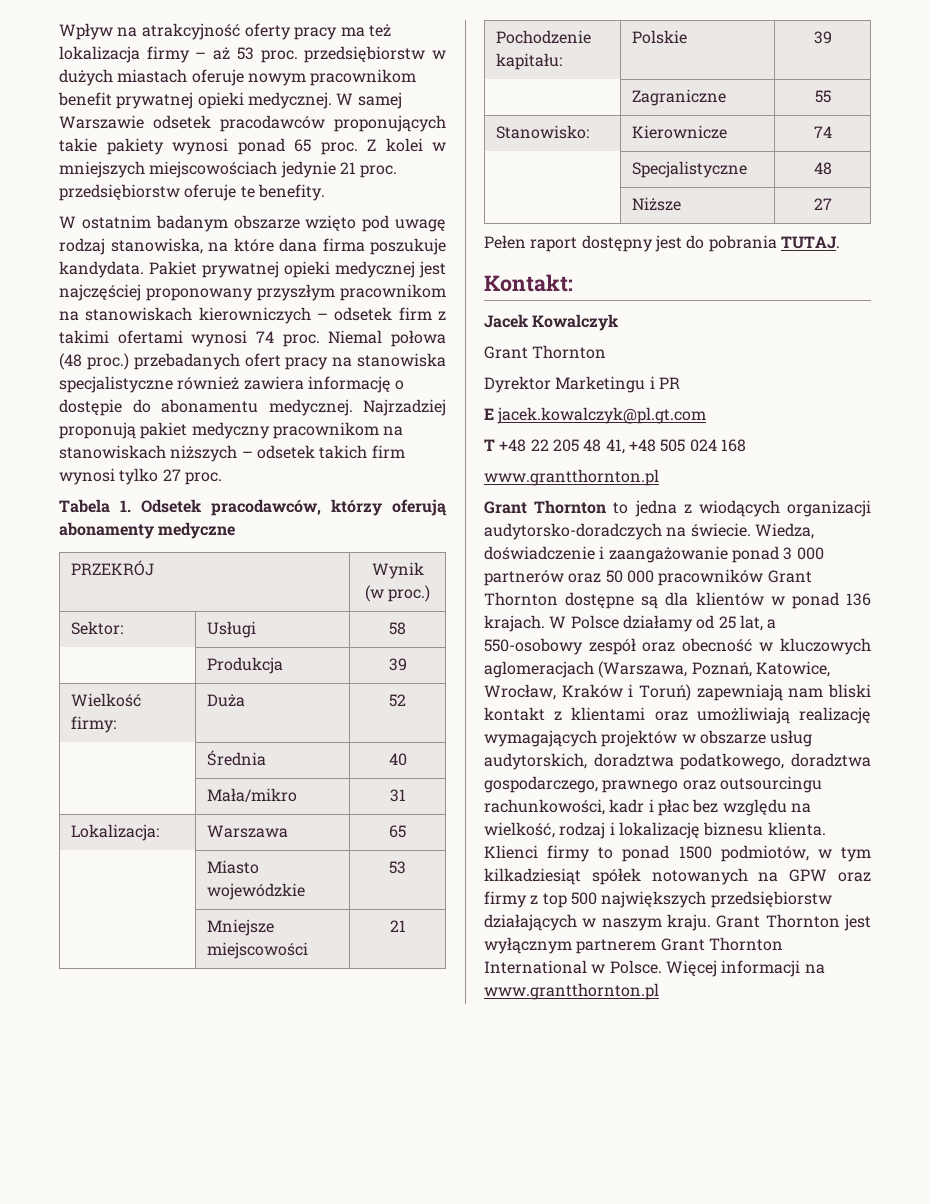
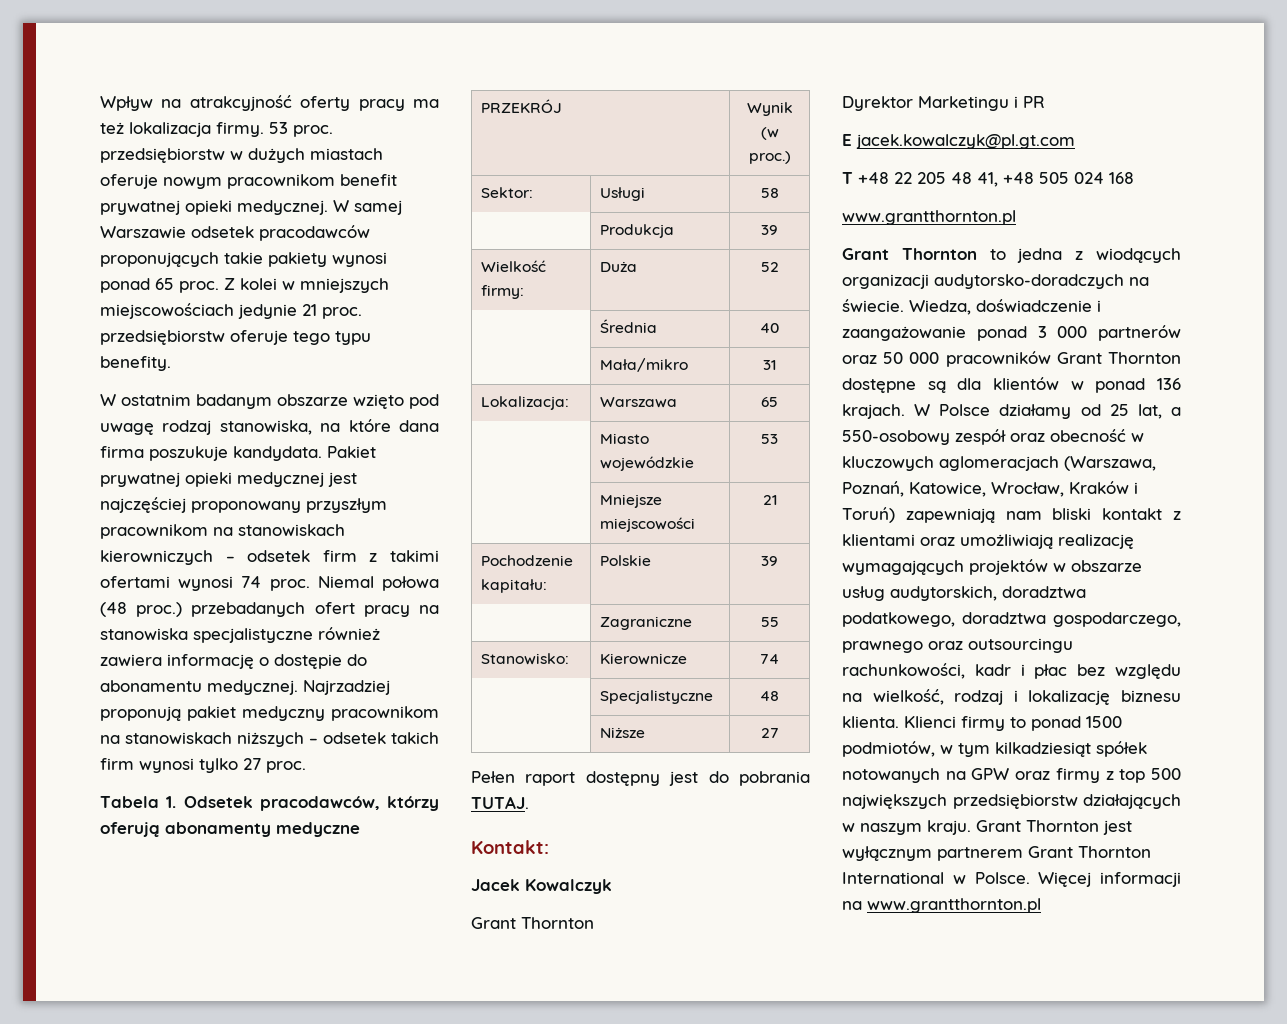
- Wpływ na atrakcyjność oferty pracy ma też lokalizacja firmy – aż 53 proc. przedsiębiorstw w dużych miastach oferuje nowym pracownikom benefit prywatnej opieki medycznej.
+ Wpływ na atrakcyjność oferty pracy ma też lokalizacja firmy. 53 proc. przedsiębiorstw w dużych miastach oferuje nowym pracownikom benefit prywatnej opieki medycznej.
- Z kolei w mniejszych miejscowościach jedynie 21 proc. przedsiębiorstw oferuje te benefity.
+ Z kolei w mniejszych miejscowościach jedynie 21 proc. przedsiębiorstw oferuje tego typu benefity.

